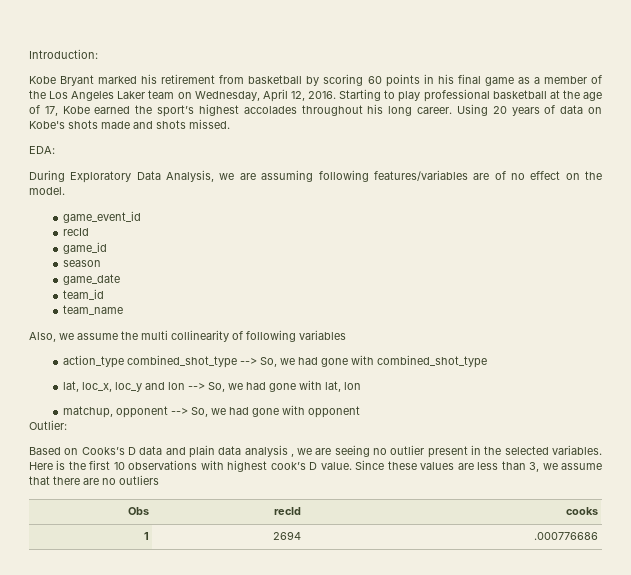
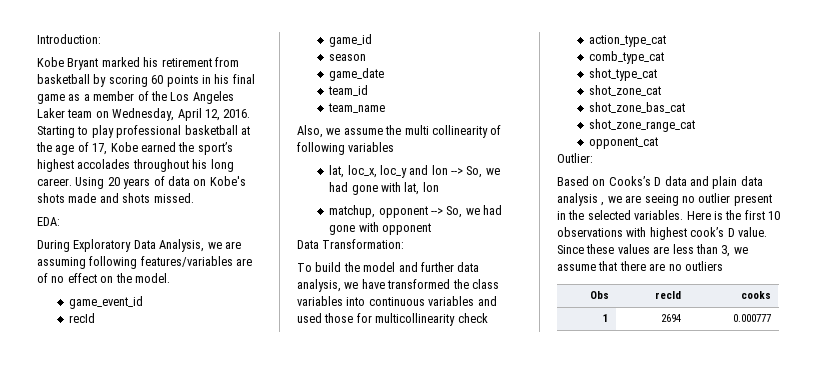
- action_type combined_shot_type --> So, we had gone with combined_shot_type
+ Data Transformation:
+ To build the model and further data analysis, we have transformed the class variables into continuous variables and used those for multicollinearity check
+ action_type_cat
+ comb_type_cat
+ shot_type_cat
+ shot_zone_cat
+ shot_zone_bas_cat
+ shot_zone_range_cat
+ opponent_cat
- 1 | 2694 | .000776686
+ 1 | 2694 | 0.000777

